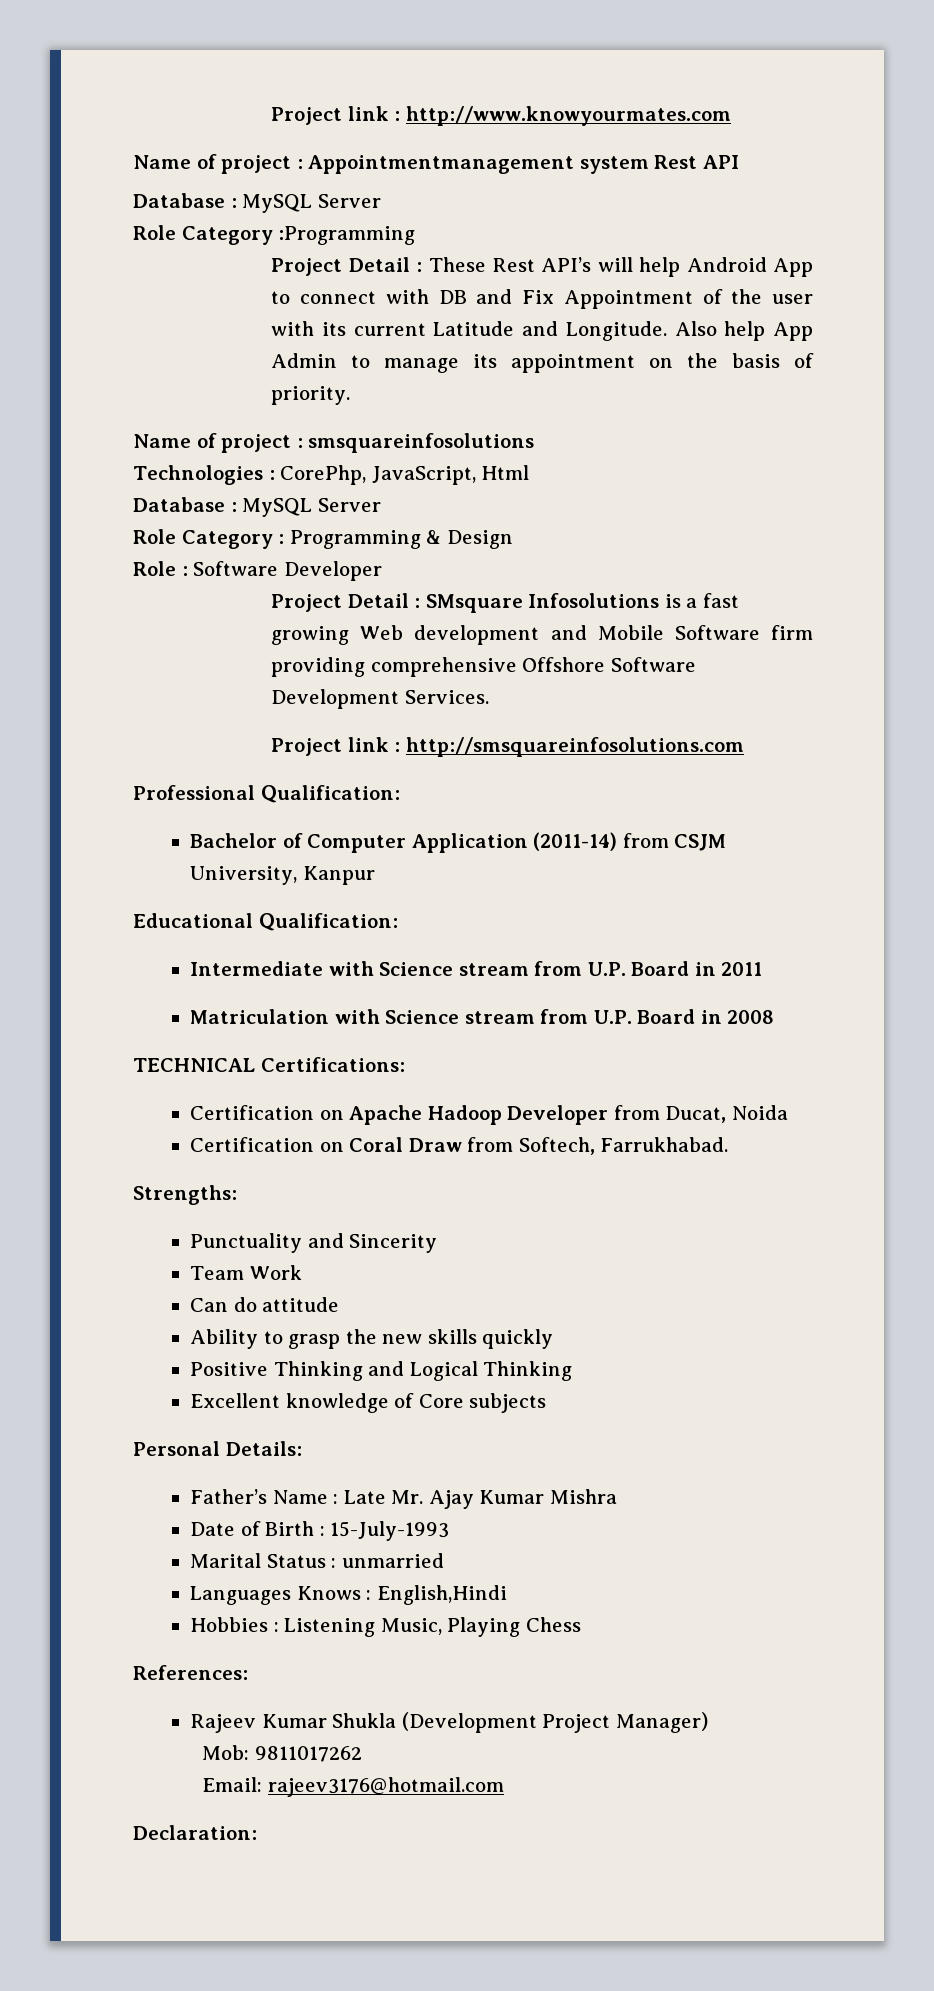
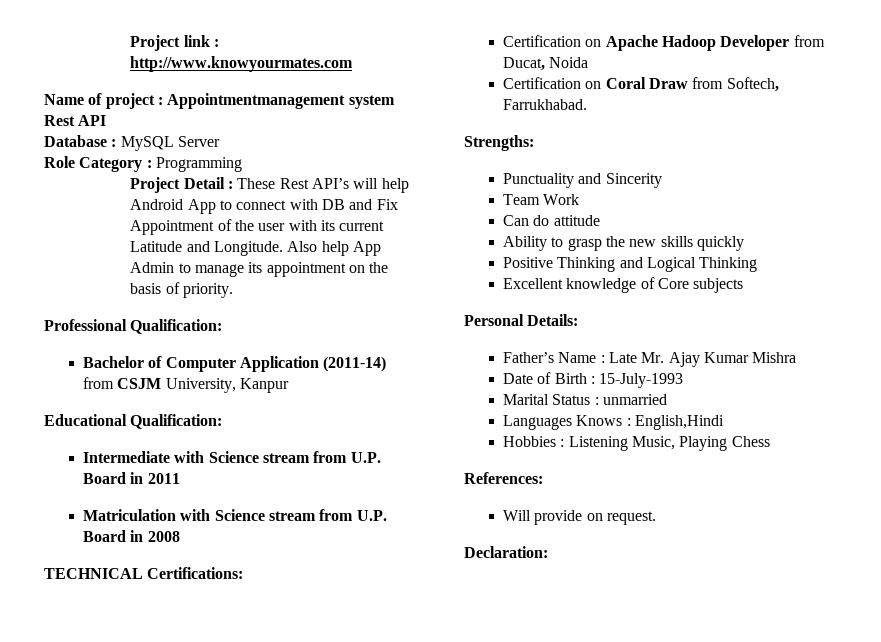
- Role Category :Programming
+ Role Category : Programming
- Name of project : smsquareinfosolutions
- Technologies : CorePhp, JavaScript, Html
- Database : MySQL Server
- Role Category : Programming & Design
- Role : Software Developer
- Project Detail : SMsquare Infosolutions is a fast growing Web development and Mobile Software firm providing comprehensive Offshore Software Development Services.
- Project link : http://smsquareinfosolutions.com
- Rajeev Kumar Shukla (Development Project Manager)
- Mob: 9811017262
- Email: rajeev3176@hotmail.com
+ Will provide on request.

